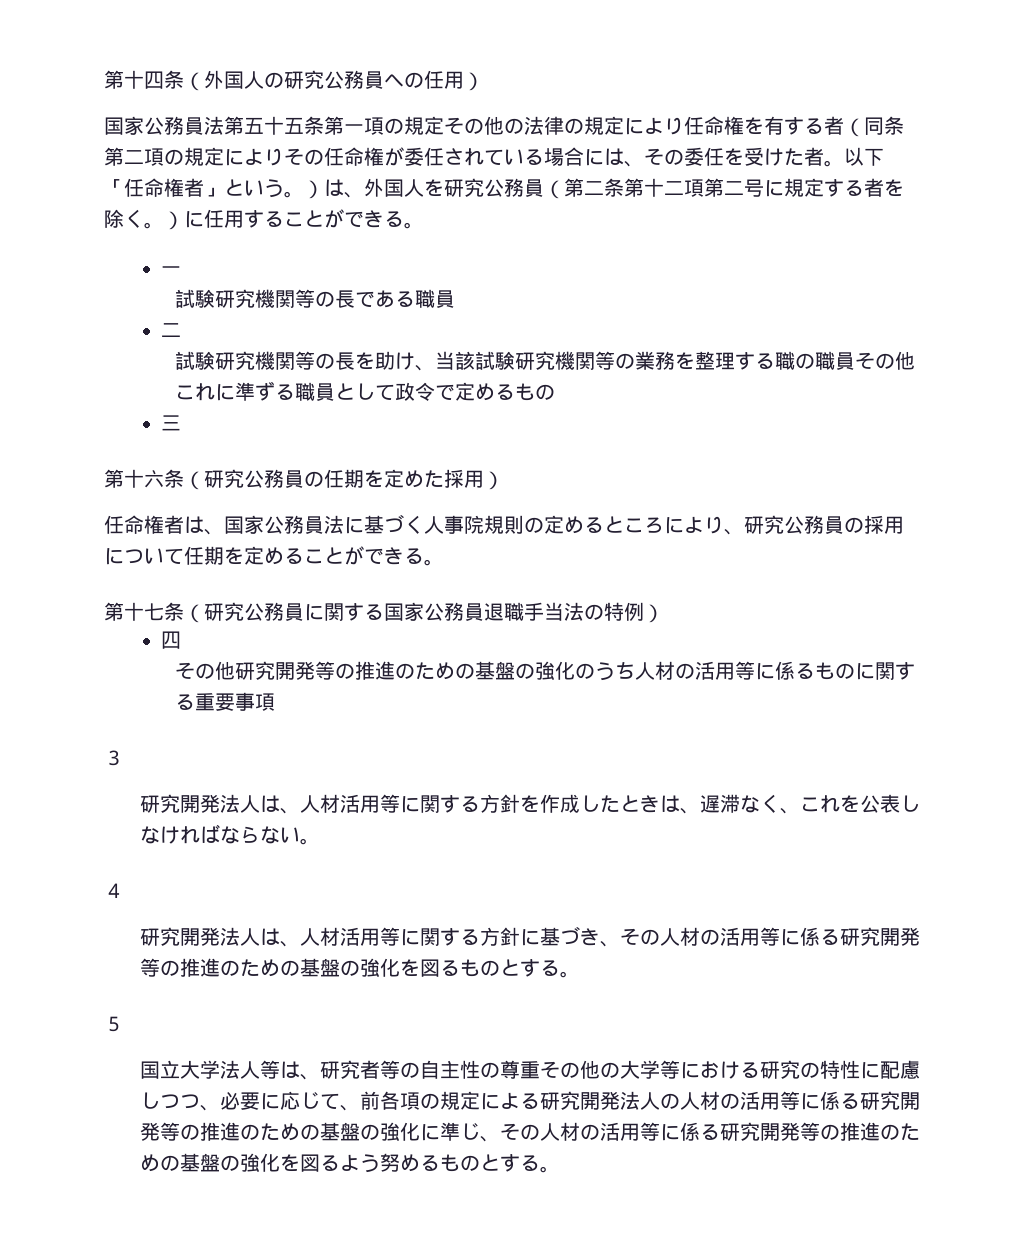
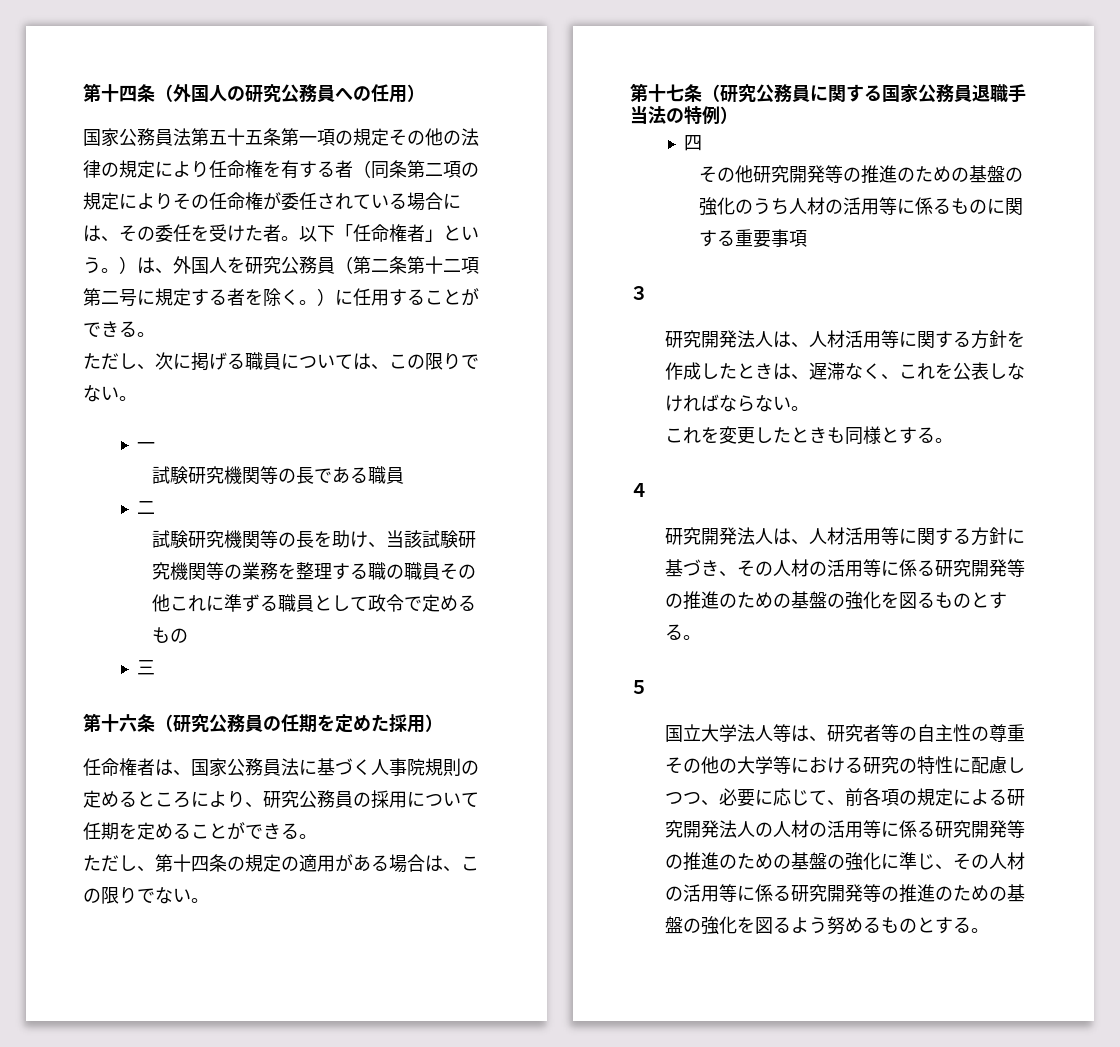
+ ただし、次に掲げる職員については、この限りでない。
+ ただし、第十四条の規定の適用がある場合は、この限りでない。
+ これを変更したときも同様とする。

